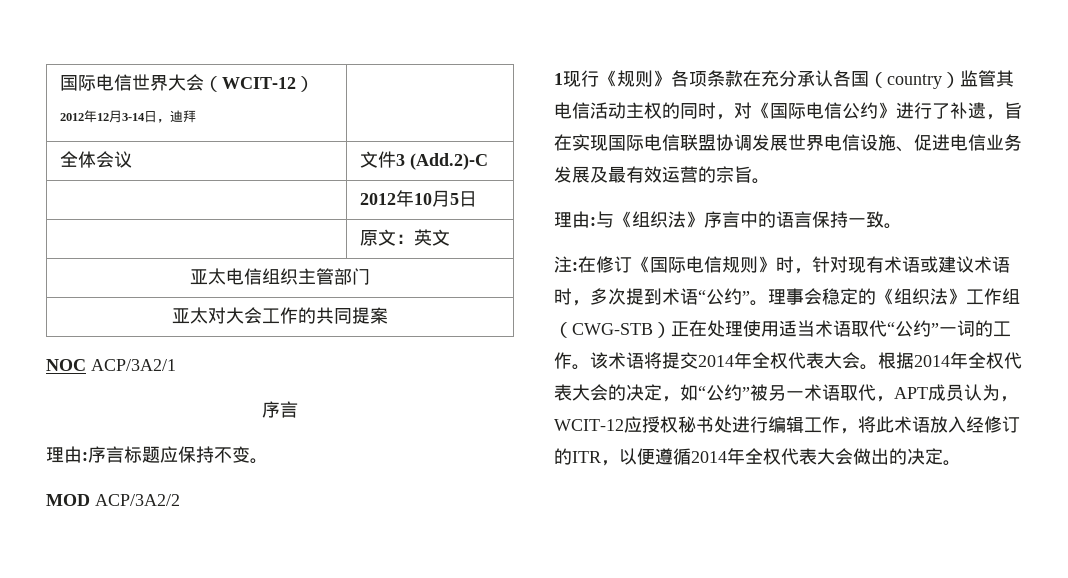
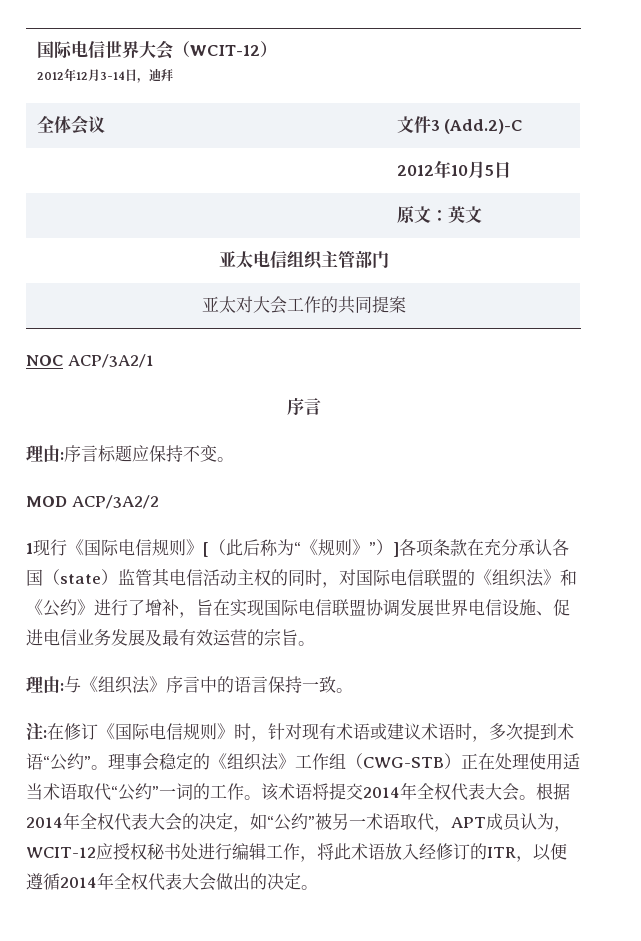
- 1现行《规则》各项条款在充分承认各国（country）监管其电信活动主权的同时，对《国际电信公约》进行了补遗，旨在实现国际电信联盟协调发展世界电信设施、促进电信业务发展及最有效运营的宗旨。
+ 1现行《国际电信规则》[（此后称为“《规则》”）]各项条款在充分承认各国（state）监管其电信活动主权的同时，对国际电信联盟的《组织法》和《公约》进行了增补，旨在实现国际电信联盟协调发展世界电信设施、促进电信业务发展及最有效运营的宗旨。

